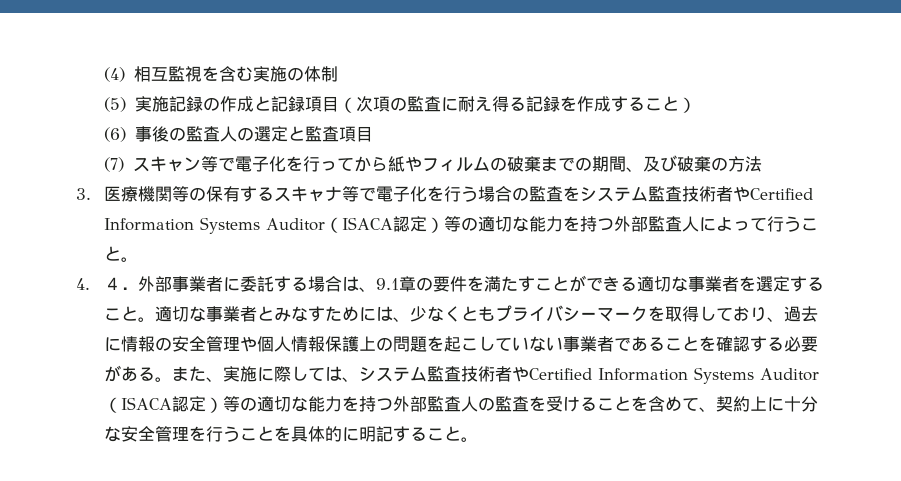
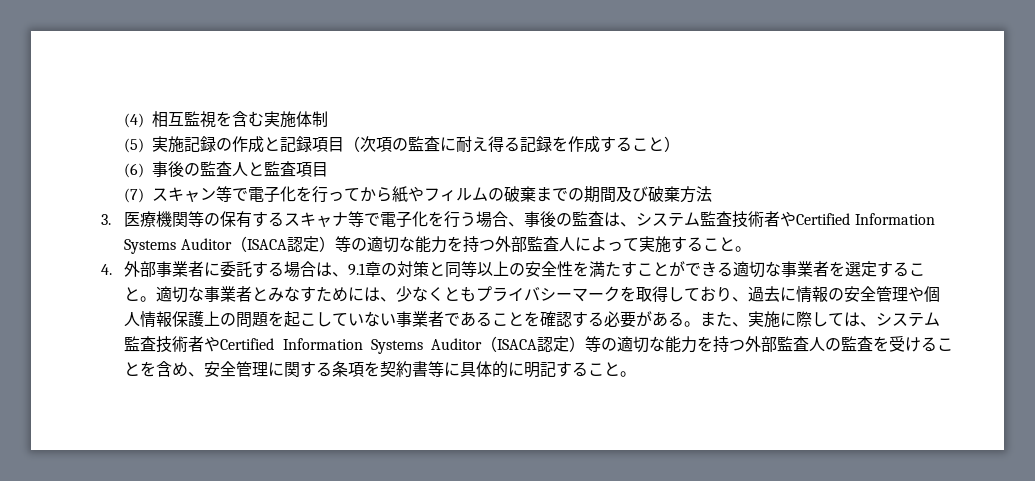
- (4)相互監視を含む実施の体制
+ (4)相互監視を含む実施体制
- (6)事後の監査人の選定と監査項目
+ (6)事後の監査人と監査項目
- (7)スキャン等で電子化を行ってから紙やフィルムの破棄までの期間、及び破棄の方法
+ (7)スキャン等で電子化を行ってから紙やフィルムの破棄までの期間及び破棄方法
- 3.医療機関等の保有するスキャナ等で電子化を行う場合の監査をシステム監査技術者やCertified Information Systems Auditor（ISACA認定）等の適切な能力を持つ外部監査人によって行うこと。
+ 3.医療機関等の保有するスキャナ等で電子化を行う場合、事後の監査は、システム監査技術者やCertified Information Systems Auditor（ISACA認定）等の適切な能力を持つ外部監査人によって実施すること。
- 4.４．外部事業者に委託する場合は、9.1章の要件を満たすことができる適切な事業者を選定すること。
+ 4.外部事業者に委託する場合は、9.1章の対策と同等以上の安全性を満たすことができる適切な事業者を選定すること。
- また、実施に際しては、システム監査技術者やCertified Information Systems Auditor（ISACA認定）等の適切な能力を持つ外部監査人の監査を受けることを含めて、契約上に十分な安全管理を行うことを具体的に明記すること。
+ また、実施に際しては、システム監査技術者やCertified Information Systems Auditor（ISACA認定）等の適切な能力を持つ外部監査人の監査を受けることを含め、安全管理に関する条項を契約書等に具体的に明記すること。

